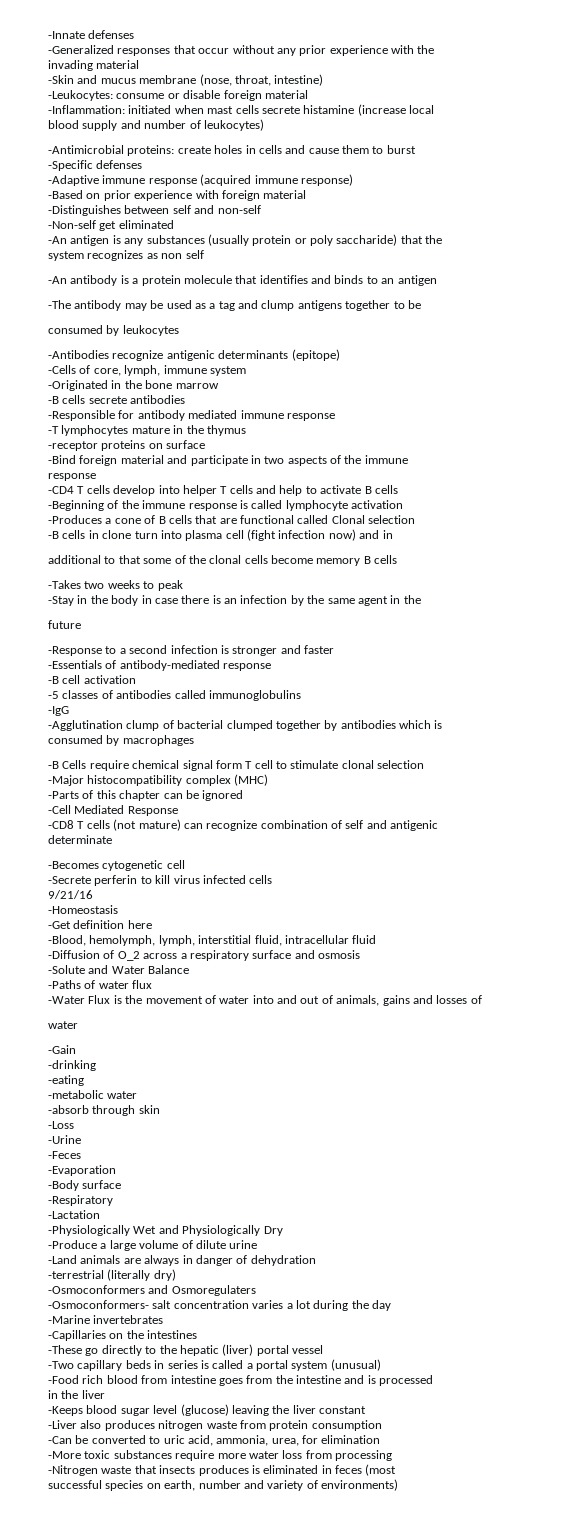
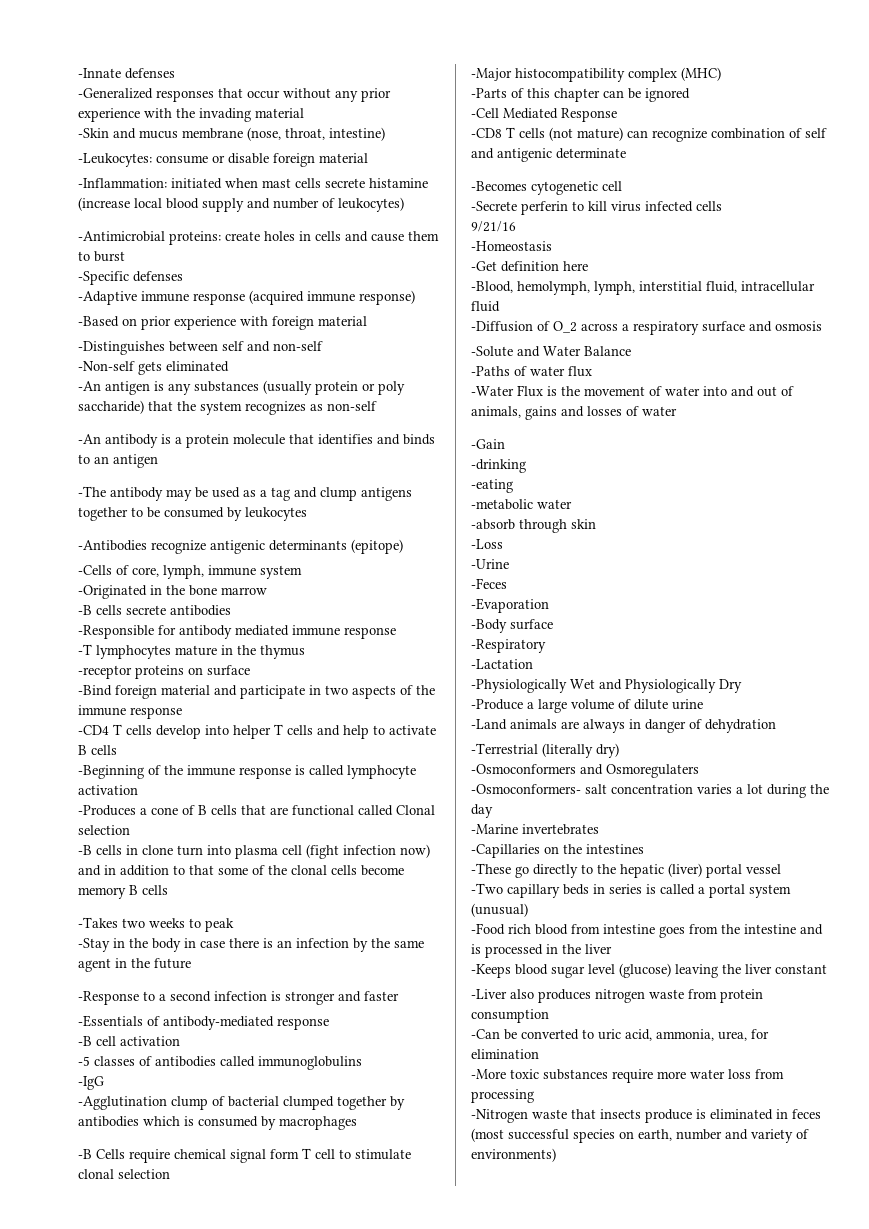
- -Generalized responses that occur without any prior experience with the
- invading material
+ -Generalized responses that occur without any prior experience with the invading material
- -Inflammation: initiated when mast cells secrete histamine (increase local
- blood supply and number of leukocytes)
+ -Inflammation: initiated when mast cells secrete histamine (increase local blood supply and number of leukocytes)
- -Non-self get eliminated
+ -Non-self gets eliminated
- -An antigen is any substances (usually protein or poly saccharide) that the
- system recognizes as non self
+ -An antigen is any substances (usually protein or poly saccharide) that the system recognizes as non-self
- -The antibody may be used as a tag and clump antigens together to be
- consumed by leukocytes
+ -The antibody may be used as a tag and clump antigens together to be consumed by leukocytes
- -Bind foreign material and participate in two aspects of the immune
- response
+ -Bind foreign material and participate in two aspects of the immune response
- -B cells in clone turn into plasma cell (fight infection now) and in
- additional to that some of the clonal cells become memory B cells
+ -B cells in clone turn into plasma cell (fight infection now) and in addition to that some of the clonal cells become memory B cells
- -Stay in the body in case there is an infection by the same agent in the
- future
+ -Stay in the body in case there is an infection by the same agent in the future
- -Agglutination clump of bacterial clumped together by antibodies which is
- consumed by macrophages
+ -Agglutination clump of bacterial clumped together by antibodies which is consumed by macrophages
- -CD8 T cells (not mature) can recognize combination of self and antigenic
- determinate
+ -CD8 T cells (not mature) can recognize combination of self and antigenic determinate
- -Water Flux is the movement of water into and out of animals, gains and losses of
- water
+ -Water Flux is the movement of water into and out of animals, gains and losses of water
- -terrestrial (literally dry)
+ -Terrestrial (literally dry)
- -Food rich blood from intestine goes from the intestine and is processed
- in the liver
+ -Food rich blood from intestine goes from the intestine and is processed in the liver
- -Nitrogen waste that insects produces is eliminated in feces (most
- successful species on earth, number and variety of environments)
+ -Nitrogen waste that insects produce is eliminated in feces (most successful species on earth, number and variety of environments)

